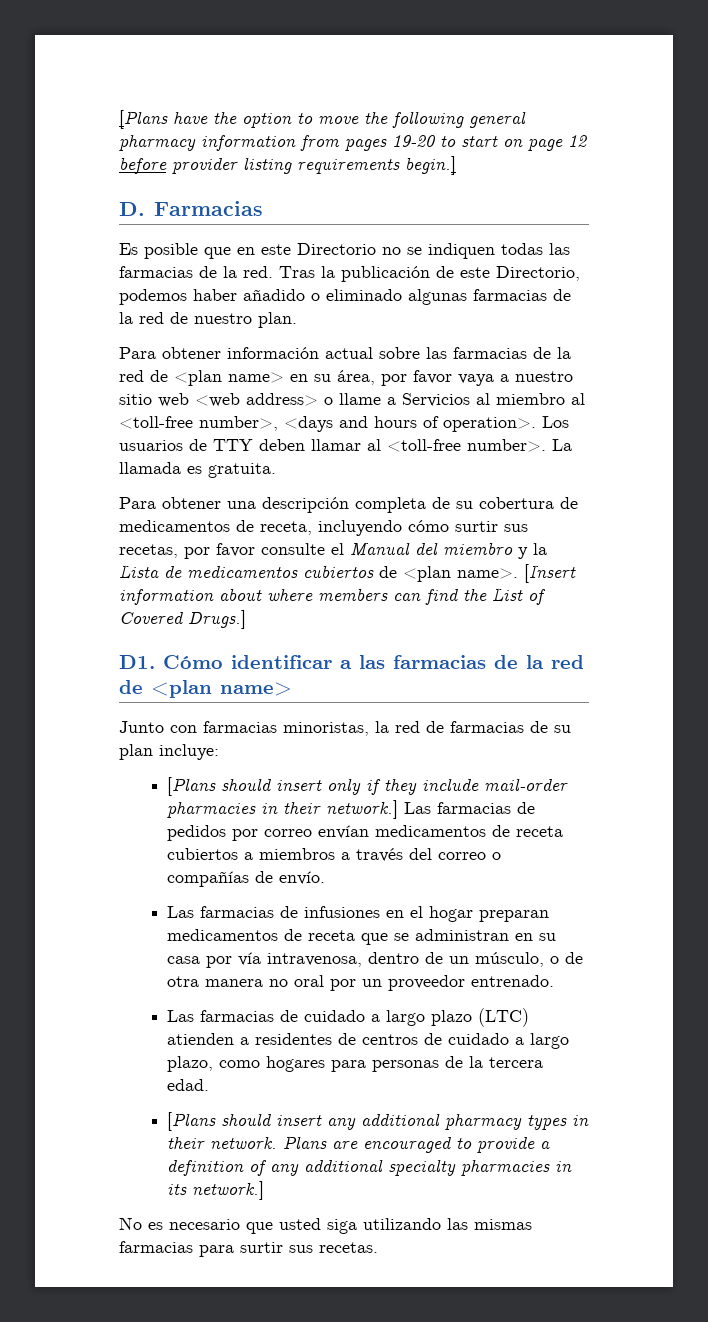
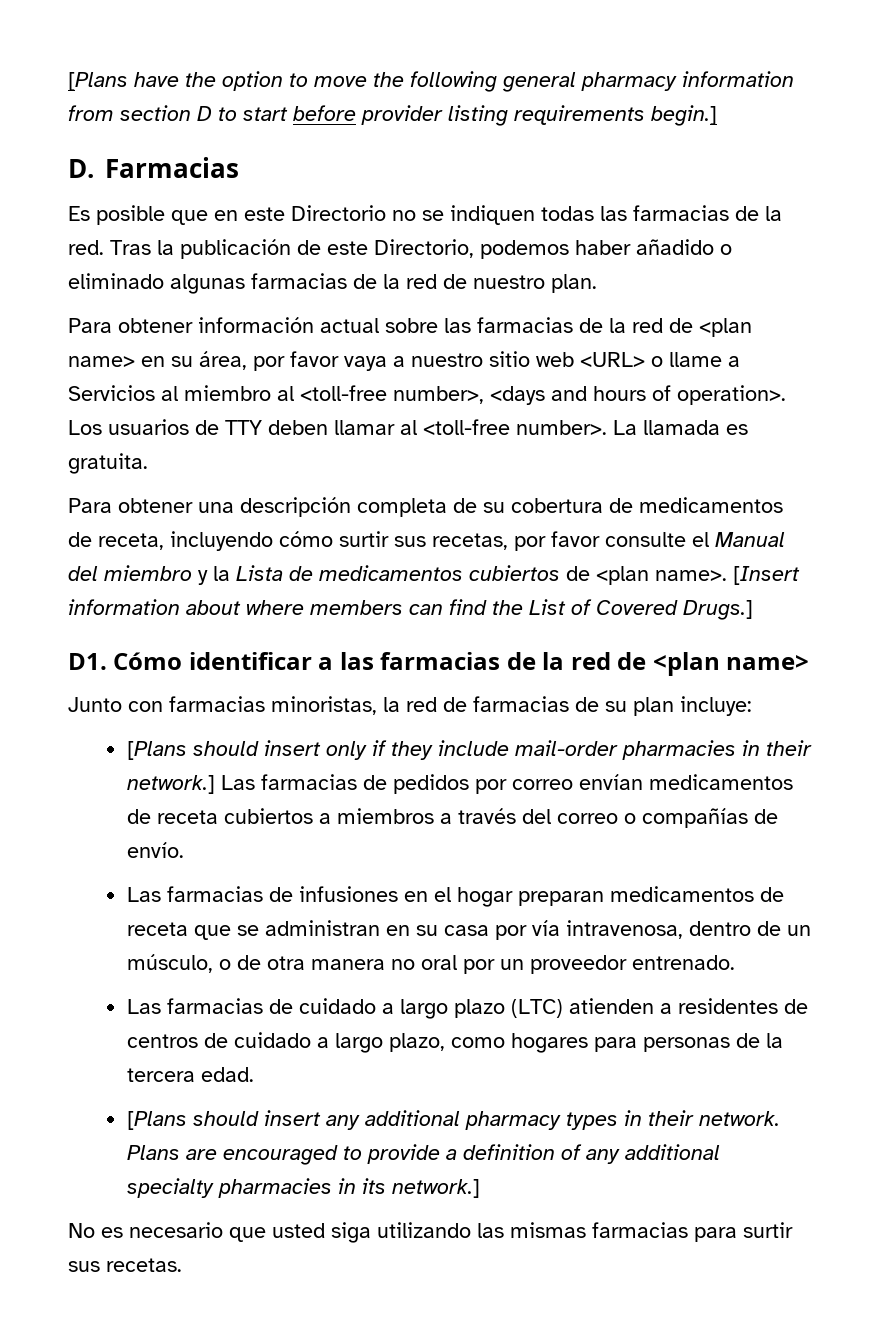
- [Plans have the option to move the following general pharmacy information from pages 19-20 to start on page 12 before provider listing requirements begin.]
+ [Plans have the option to move the following general pharmacy information from section D to start before provider listing requirements begin.]
- Para obtener información actual sobre las farmacias de la red de <plan name> en su área, por favor vaya a nuestro sitio web <web address> o llame a Servicios al miembro al <toll-free number>, <days and hours of operation>.
+ Para obtener información actual sobre las farmacias de la red de <plan name> en su área, por favor vaya a nuestro sitio web <URL> o llame a Servicios al miembro al <toll-free number>, <days and hours of operation>.

